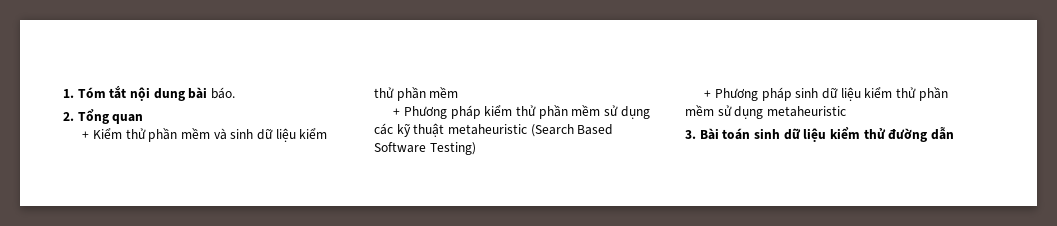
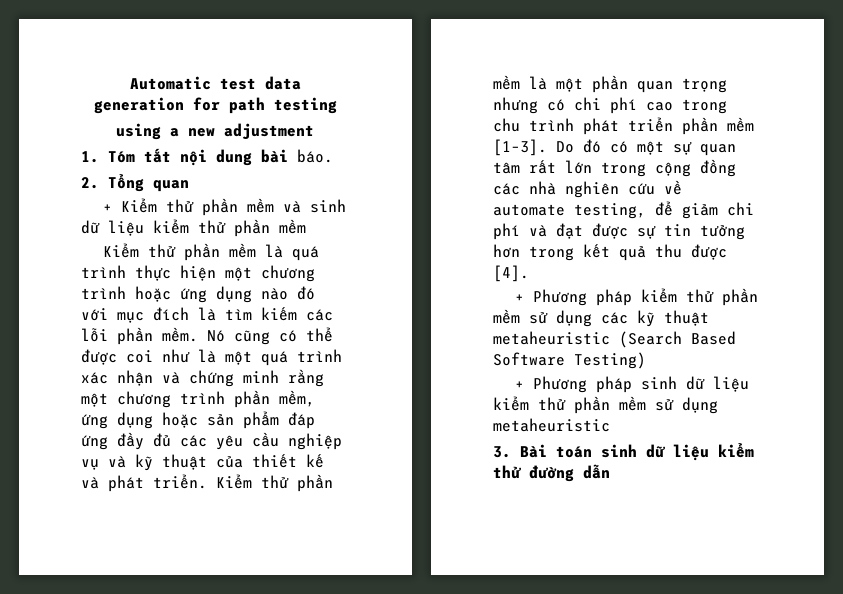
+ Automatic test data generation for path testing
+ using a new adjustment
+ Kiểm thử phần mềm là quá trình thực hiện một chương trình hoặc ứng dụng nào đó với mục đích là tìm kiếm các lỗi phần mềm. Nó cũng có thể được coi như là một quá trình xác nhận và chứng minh rằng một chương trình phần mềm, ứng dụng hoặc sản phẩm đáp ứng đầy đủ các yêu cầu nghiệp vụ và kỹ thuật của thiết kế và phát triển. Kiểm thử phần mềm là một phần quan trọng nhưng có chi phí cao trong chu trình phát triển phần mềm [1–3]. Do đó có một sự quan tâm rất lớn trong cộng đồng các nhà nghiên cứu về automate testing, để giảm chi phí và đạt được sự tin tưởng hơn trong kết quả thu được [4].

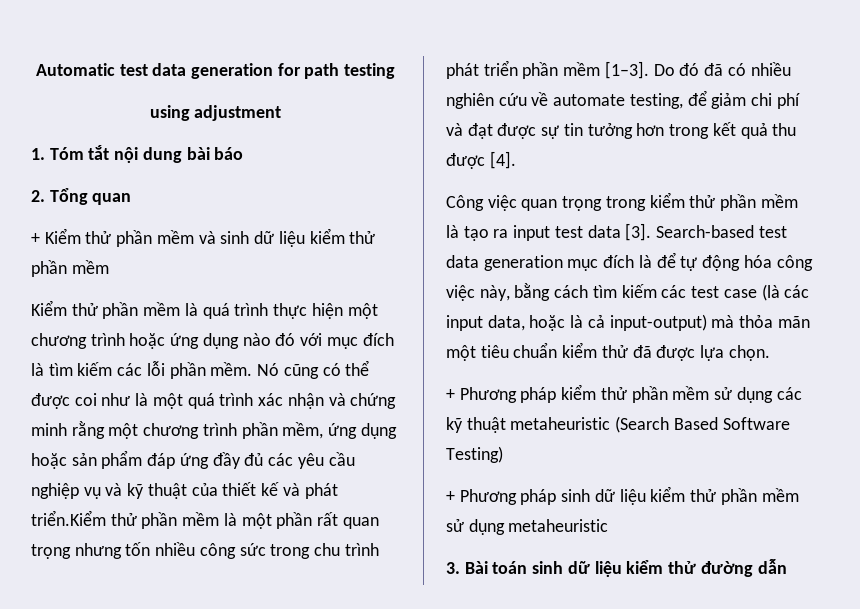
- using a new adjustment
+ using adjustment
- 1. Tóm tắt nội dung bài báo.
+ 1. Tóm tắt nội dung bài báo
- Nó cũng có thể được coi như là một quá trình xác nhận và chứng minh rằng một chương trình phần mềm, ứng dụng hoặc sản phẩm đáp ứng đầy đủ các yêu cầu nghiệp vụ và kỹ thuật của thiết kế và phát triển. Kiểm thử phần mềm là một phần quan trọng nhưng có chi phí cao trong chu trình phát triển phần mềm [1–3].
+ Nó cũng có thể được coi như là một quá trình xác nhận và chứng minh rằng một chương trình phần mềm, ứng dụng hoặc sản phẩm đáp ứng đầy đủ các yêu cầu nghiệp vụ và kỹ thuật của thiết kế và phát triển.Kiểm thử phần mềm là một phần rất quan trọng nhưng tốn nhiều công sức trong chu trình phát triển phần mềm [1–3].
- Do đó có một sự quan tâm rất lớn trong cộng đồng các nhà nghiên cứu về automate testing, để giảm chi phí và đạt được sự tin tưởng hơn trong kết quả thu được [4].
+ Do đó đã có nhiều nghiên cứu về automate testing, để giảm chi phí và đạt được sự tin tưởng hơn trong kết quả thu được [4].
+ Công việc quan trọng trong kiểm thử phần mềm là tạo ra input test data [3]. Search-based test data generation mục đích là để tự động hóa công việc này, bằng cách tìm kiếm các test case (là các input data, hoặc là cả input-output) mà thỏa mãn một tiêu chuẩn kiểm thử đã được lựa chọn.

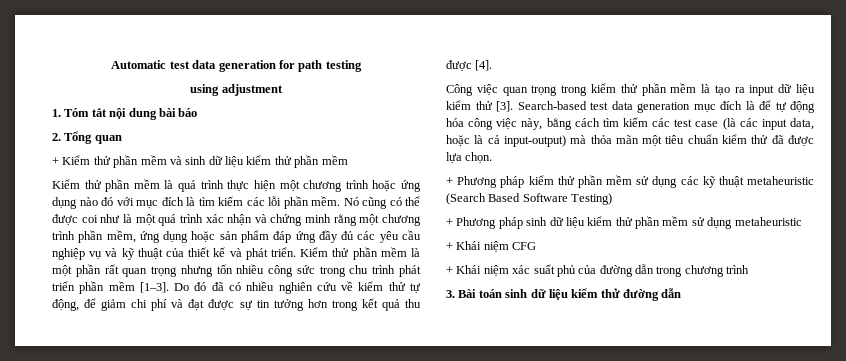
- Nó cũng có thể được coi như là một quá trình xác nhận và chứng minh rằng một chương trình phần mềm, ứng dụng hoặc sản phẩm đáp ứng đầy đủ các yêu cầu nghiệp vụ và kỹ thuật của thiết kế và phát triển.Kiểm thử phần mềm là một phần rất quan trọng nhưng tốn nhiều công sức trong chu trình phát triển phần mềm [1–3].
+ Nó cũng có thể được coi như là một quá trình xác nhận và chứng minh rằng một chương trình phần mềm, ứng dụng hoặc sản phẩm đáp ứng đầy đủ các yêu cầu nghiệp vụ và kỹ thuật của thiết kế và phát triển. Kiểm thử phần mềm là một phần rất quan trọng nhưng tốn nhiều công sức trong chu trình phát triển phần mềm [1–3].
- Do đó đã có nhiều nghiên cứu về automate testing, để giảm chi phí và đạt được sự tin tưởng hơn trong kết quả thu được [4].
+ Do đó đã có nhiều nghiên cứu về kiểm thử tự động, để giảm chi phí và đạt được sự tin tưởng hơn trong kết quả thu được [4].
- Công việc quan trọng trong kiểm thử phần mềm là tạo ra input test data [3].
+ Công việc quan trọng trong kiểm thử phần mềm là tạo ra input dữ liệu kiểm thử [3].
+ + Khái niệm CFG
+ + Khái niệm xác suất phủ của đường dẫn trong chương trình

